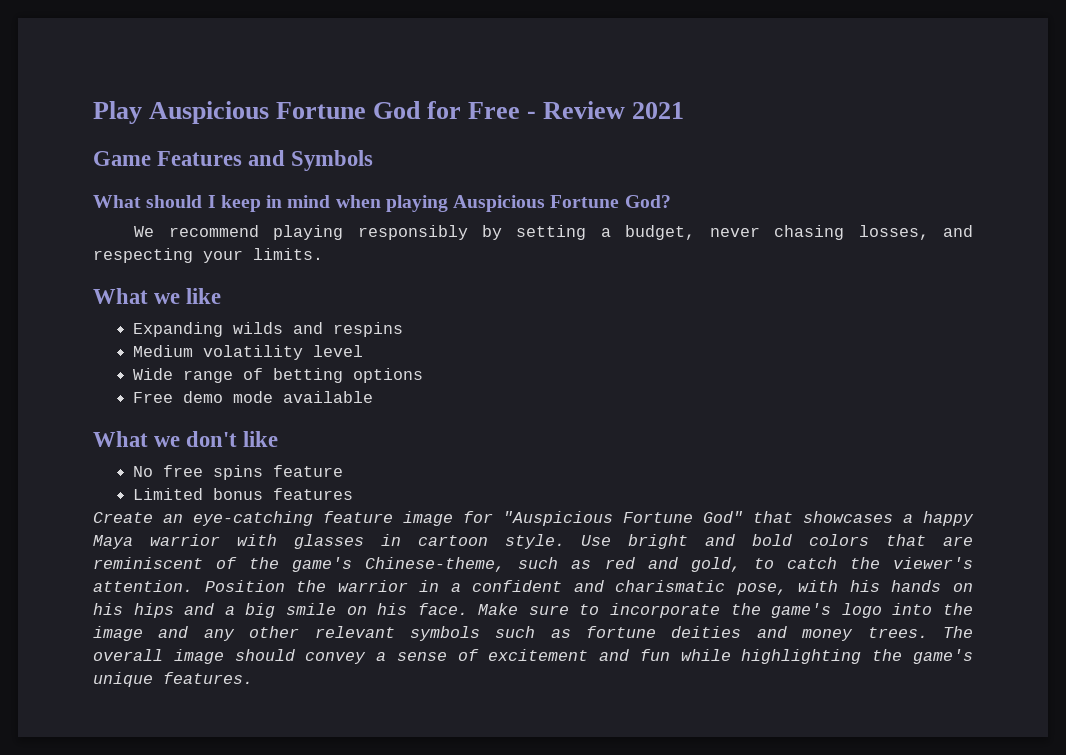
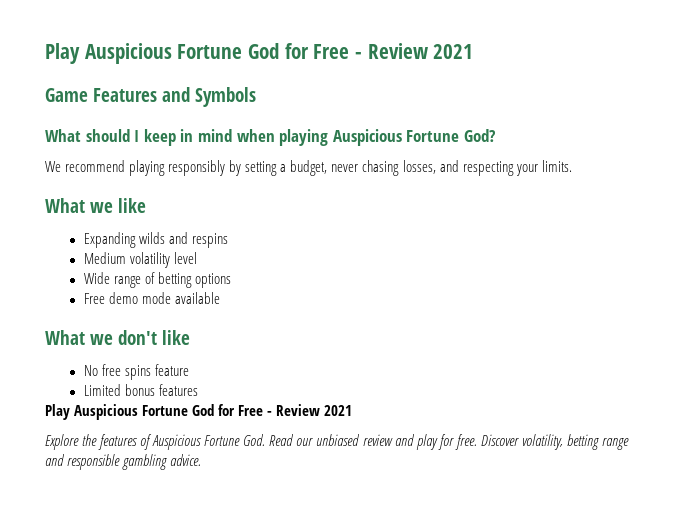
  Limited bonus features
- Create an eye-catching feature image for "Auspicious Fortune God" that showcases a happy Maya warrior with glasses in cartoon style. Use bright and bold colors that are reminiscent of the game's Chinese-theme, such as red and gold, to catch the viewer's attention. Position the warrior in a confident and charismatic pose, with his hands on his hips and a big smile on his face. Make sure to incorporate the game's logo into the image and any other relevant symbols such as fortune deities and money trees. The overall image should convey a sense of excitement and fun while highlighting the game's unique features.
+ Play Auspicious Fortune God for Free - Review 2021
+ Explore the features of Auspicious Fortune God. Read our unbiased review and play for free. Discover volatility, betting range and responsible gambling advice.

